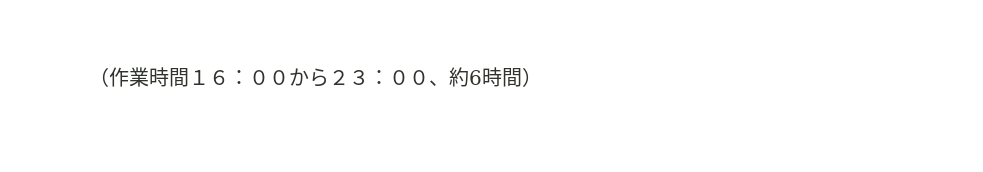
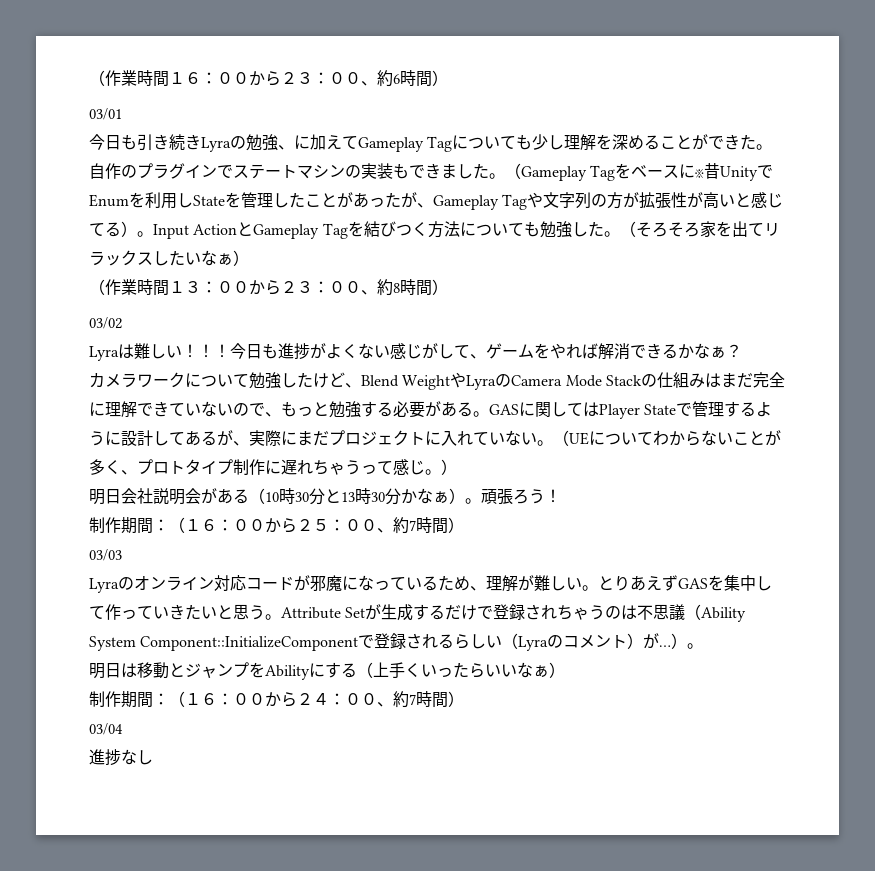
+ 03/01
+ 今日も引き続きLyraの勉強、に加えてGameplay Tagについても少し理解を深めることができた。自作のプラグインでステートマシンの実装もできました。（Gameplay Tagをベースに※昔UnityでEnumを利用しStateを管理したことがあったが、Gameplay Tagや文字列の方が拡張性が高いと感じてる）。Input ActionとGameplay Tagを結びつく方法についても勉強した。（そろそろ家を出てリラックスしたいなぁ）
+ （作業時間１３：００から２３：００、約8時間）
+ 03/02
+ Lyraは難しい！！！今日も進捗がよくない感じがして、ゲームをやれば解消できるかなぁ？
+ カメラワークについて勉強したけど、Blend WeightやLyraのCamera Mode Stackの仕組みはまだ完全に理解できていないので、もっと勉強する必要がある。GASに関してはPlayer Stateで管理するように設計してあるが、実際にまだプロジェクトに入れていない。（UEについてわからないことが多く、プロトタイプ制作に遅れちゃうって感じ。）
+ 明日会社説明会がある（10時30分と13時30分かなぁ）。頑張ろう！
+ 制作期間：（１６：００から２５：００、約7時間）
+ 03/03
+ Lyraのオンライン対応コードが邪魔になっているため、理解が難しい。とりあえずGASを集中して作っていきたいと思う。Attribute Setが生成するだけで登録されちゃうのは不思議（Ability System Component::InitializeComponentで登録されるらしい（Lyraのコメント）が…）。
+ 明日は移動とジャンプをAbilityにする（上手くいったらいいなぁ）
+ 制作期間：（１６：００から２４：００、約7時間）
+ 03/04
+ 進捗なし

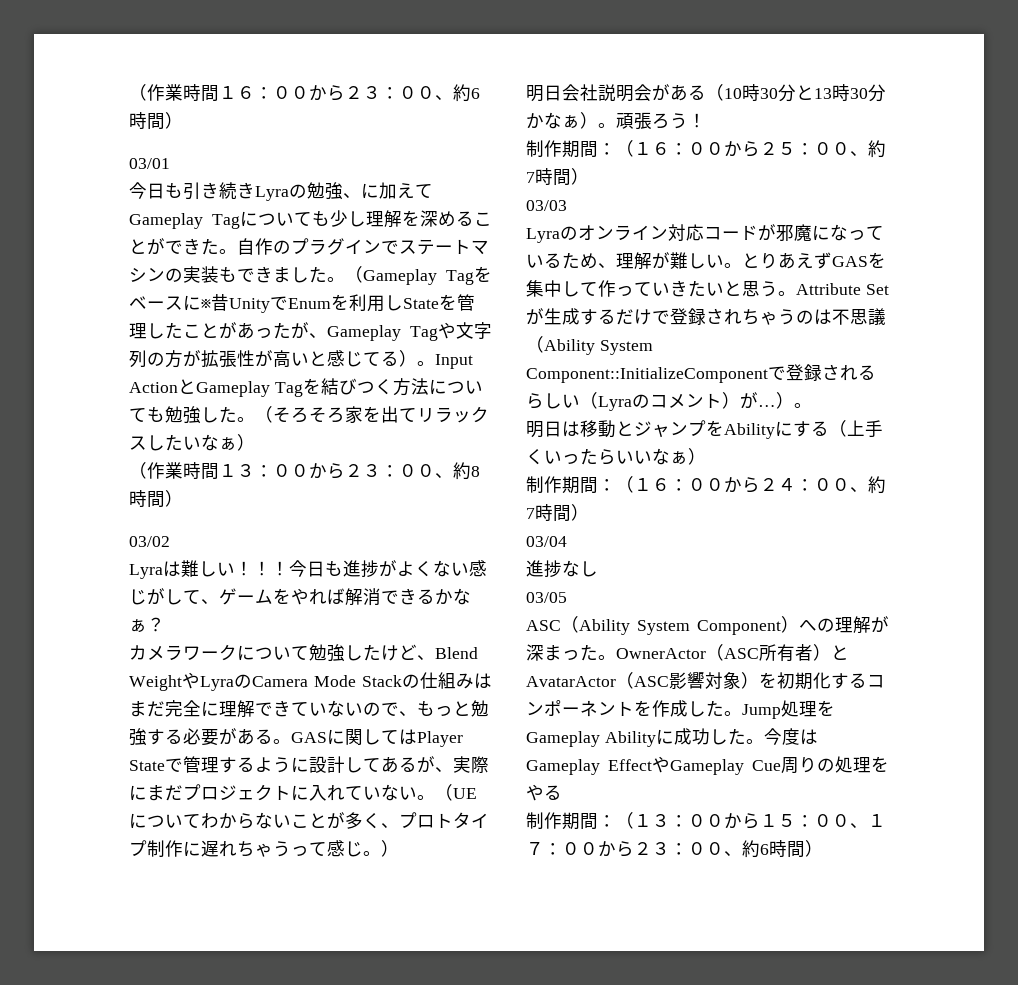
+ 03/05
+ ASC（Ability System Component）への理解が深まった。OwnerActor（ASC所有者）とAvatarActor（ASC影響対象）を初期化するコンポーネントを作成した。Jump処理をGameplay Abilityに成功した。今度はGameplay EffectやGameplay Cue周りの処理をやる
+ 制作期間：（１３：００から１５：００、１７：００から２３：００、約6時間）

